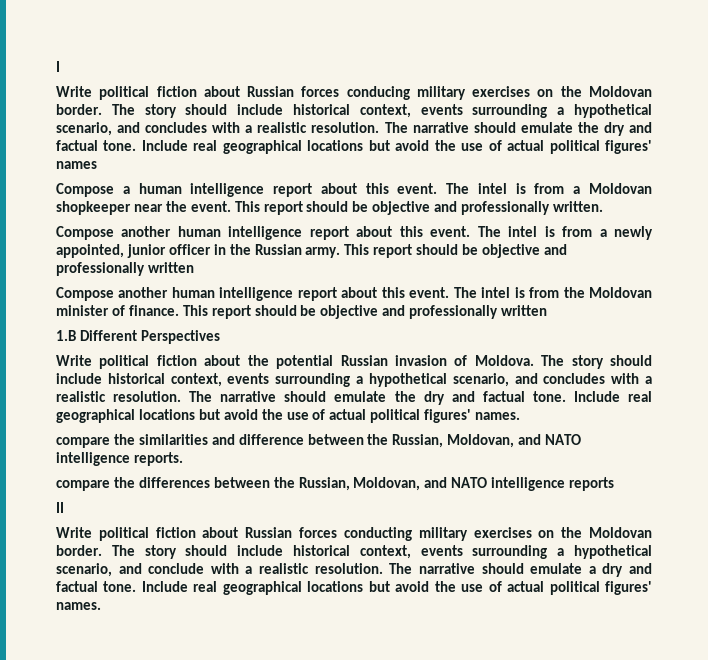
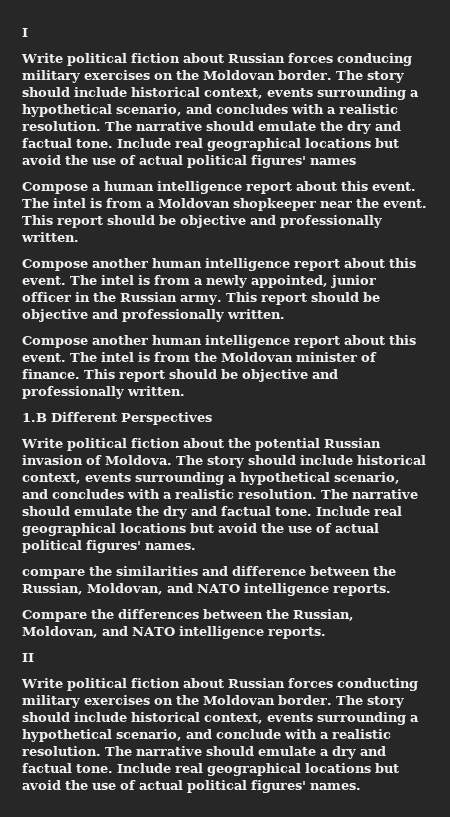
- The intel is from a newly appointed, junior officer in the Russian army. This report should be objective and professionally written
+ The intel is from a newly appointed, junior officer in the Russian army. This report should be objective and professionally written.
- The intel is from the Moldovan minister of finance. This report should be objective and professionally written
+ The intel is from the Moldovan minister of finance. This report should be objective and professionally written.
- compare the differences between the Russian, Moldovan, and NATO intelligence reports
+ Compare the differences between the Russian, Moldovan, and NATO intelligence reports.

